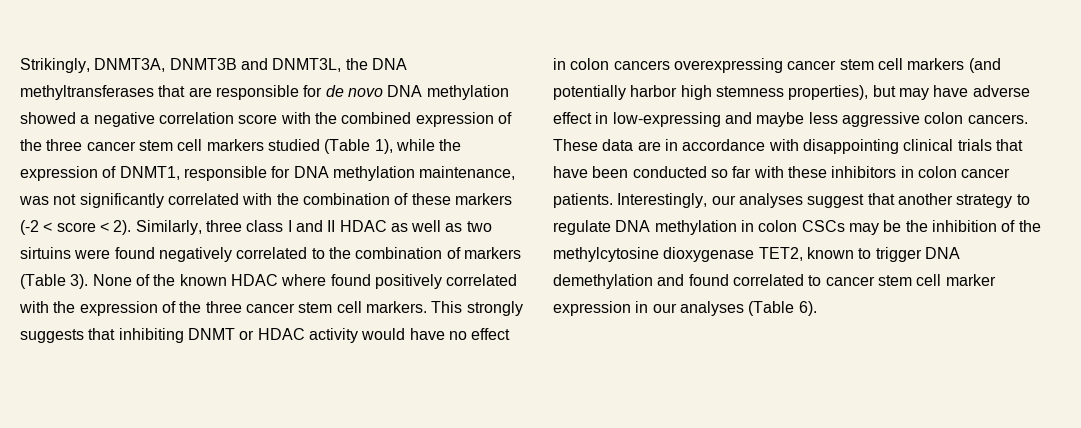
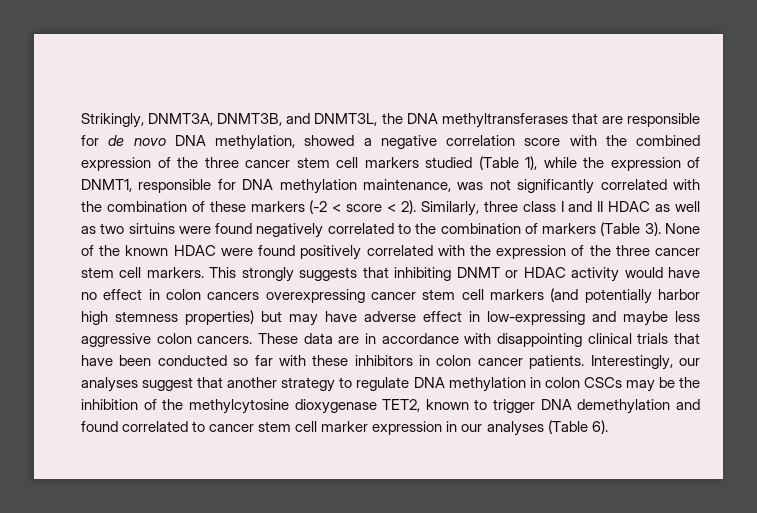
- Strikingly, DNMT3A, DNMT3B and DNMT3L, the DNA methyltransferases that are responsible for de novo DNA methylation showed a negative correlation score with the combined expression of the three cancer stem cell markers studied (Table 1), while the expression of DNMT1, responsible for DNA methylation maintenance, was not significantly correlated with the combination of these markers (-2 < score < 2).
+ Strikingly, DNMT3A, DNMT3B, and DNMT3L, the DNA methyltransferases that are responsible for de novo DNA methylation, showed a negative correlation score with the combined expression of the three cancer stem cell markers studied (Table 1), while the expression of DNMT1, responsible for DNA methylation maintenance, was not significantly correlated with the combination of these markers (-2 < score < 2).
- None of the known HDAC where found positively correlated with the expression of the three cancer stem cell markers.
+ None of the known HDAC were found positively correlated with the expression of the three cancer stem cell markers.
- This strongly suggests that inhibiting DNMT or HDAC activity would have no effect in colon cancers overexpressing cancer stem cell markers (and potentially harbor high stemness properties), but may have adverse effect in low-expressing and maybe less aggressive colon cancers.
+ This strongly suggests that inhibiting DNMT or HDAC activity would have no effect in colon cancers overexpressing cancer stem cell markers (and potentially harbor high stemness properties) but may have adverse effect in low-expressing and maybe less aggressive colon cancers.

